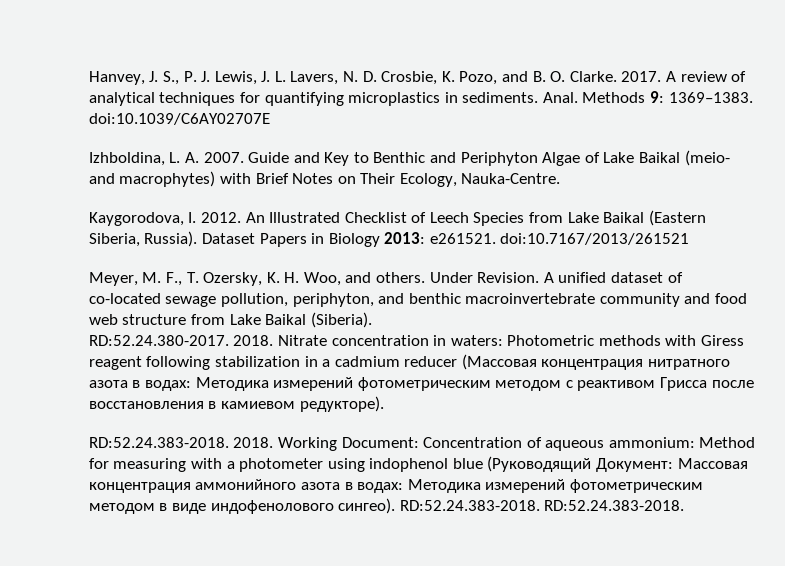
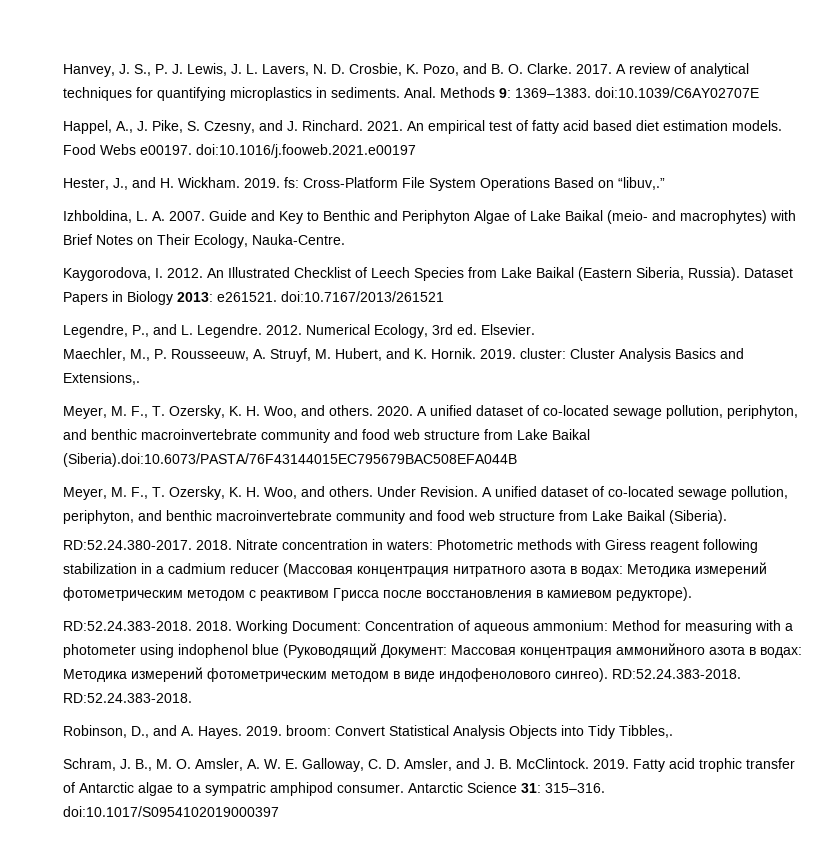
+ Happel, A., J. Pike, S. Czesny, and J. Rinchard. 2021. An empirical test of fatty acid based diet estimation models. Food Webs e00197. doi:10.1016/j.fooweb.2021.e00197
+ Hester, J., and H. Wickham. 2019. fs: Cross-Platform File System Operations Based on “libuv,.”
+ Legendre, P., and L. Legendre. 2012. Numerical Ecology, 3rd ed. Elsevier.
+ Maechler, M., P. Rousseeuw, A. Struyf, M. Hubert, and K. Hornik. 2019. cluster: Cluster Analysis Basics and Extensions,.
+ Meyer, M. F., T. Ozersky, K. H. Woo, and others. 2020. A unified dataset of co-located sewage pollution, periphyton, and benthic macroinvertebrate community and food web structure from Lake Baikal (Siberia).doi:10.6073/PASTA/76F43144015EC795679BAC508EFA044B
+ Robinson, D., and A. Hayes. 2019. broom: Convert Statistical Analysis Objects into Tidy Tibbles,.
+ Schram, J. B., M. O. Amsler, A. W. E. Galloway, C. D. Amsler, and J. B. McClintock. 2019. Fatty acid trophic transfer of Antarctic algae to a sympatric amphipod consumer. Antarctic Science 31: 315–316. doi:10.1017/S0954102019000397

